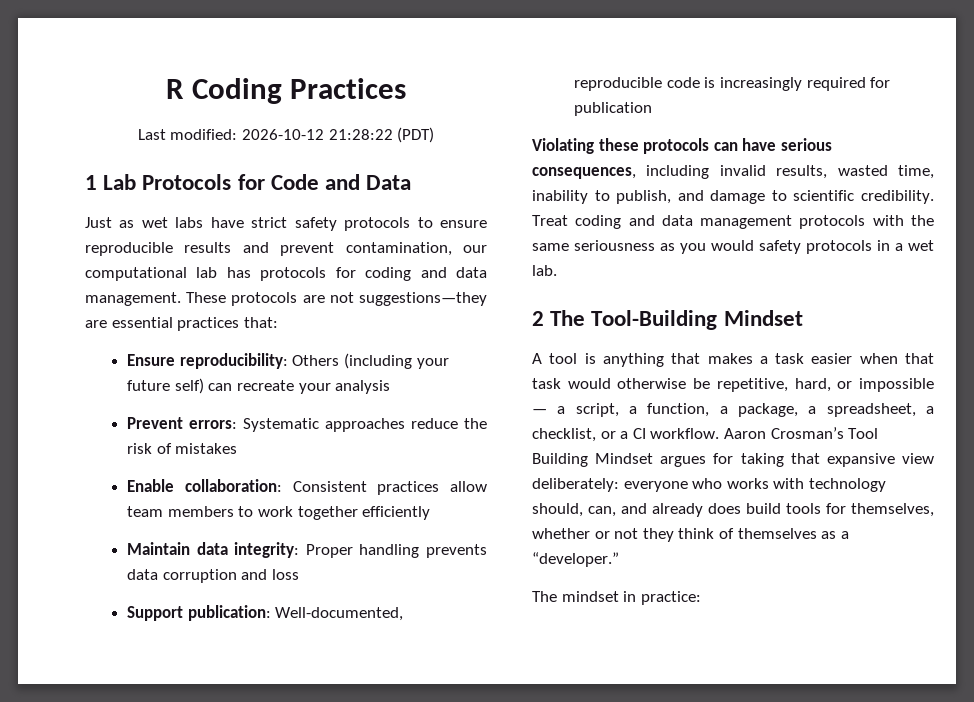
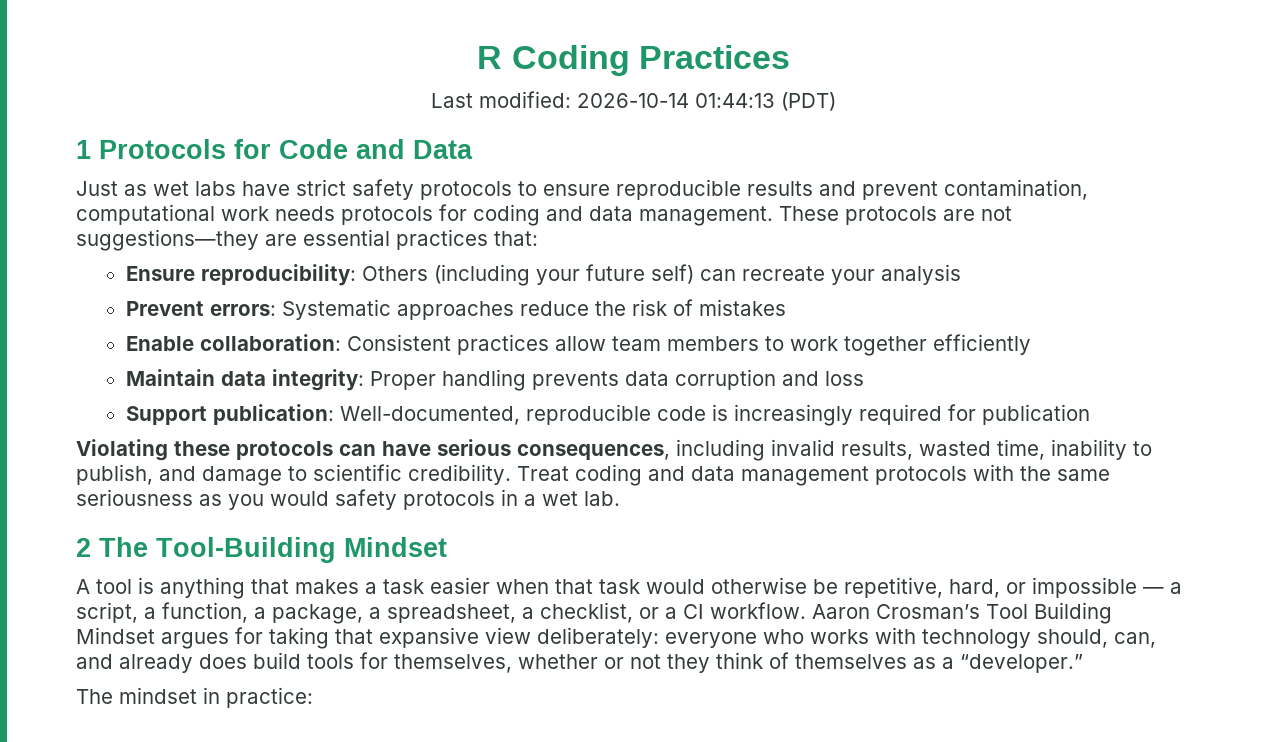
- Last modified: 2026-10-12 21:28:22 (PDT)
+ Last modified: 2026-10-14 01:44:13 (PDT)
- 1 Lab Protocols for Code and Data
+ 1 Protocols for Code and Data
- Just as wet labs have strict safety protocols to ensure reproducible results and prevent contamination, our computational lab has protocols for coding and data management.
+ Just as wet labs have strict safety protocols to ensure reproducible results and prevent contamination, computational work needs protocols for coding and data management.

